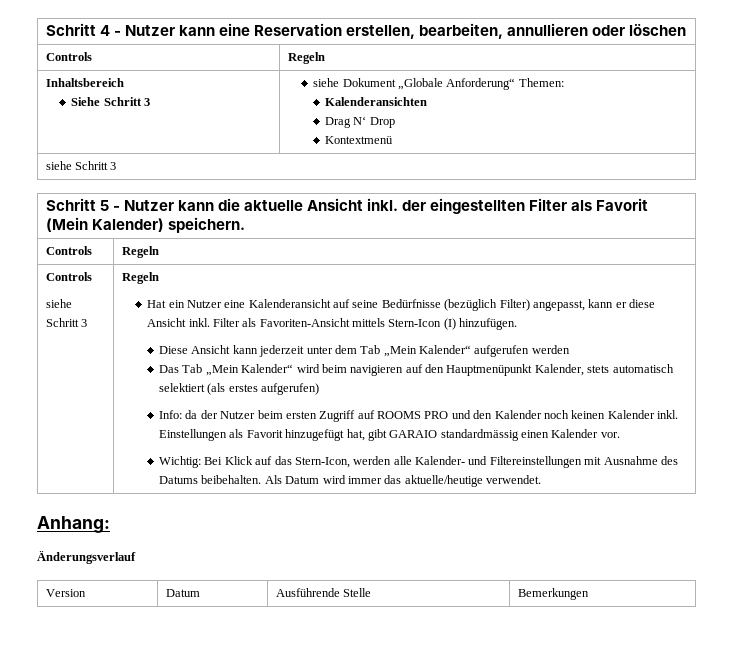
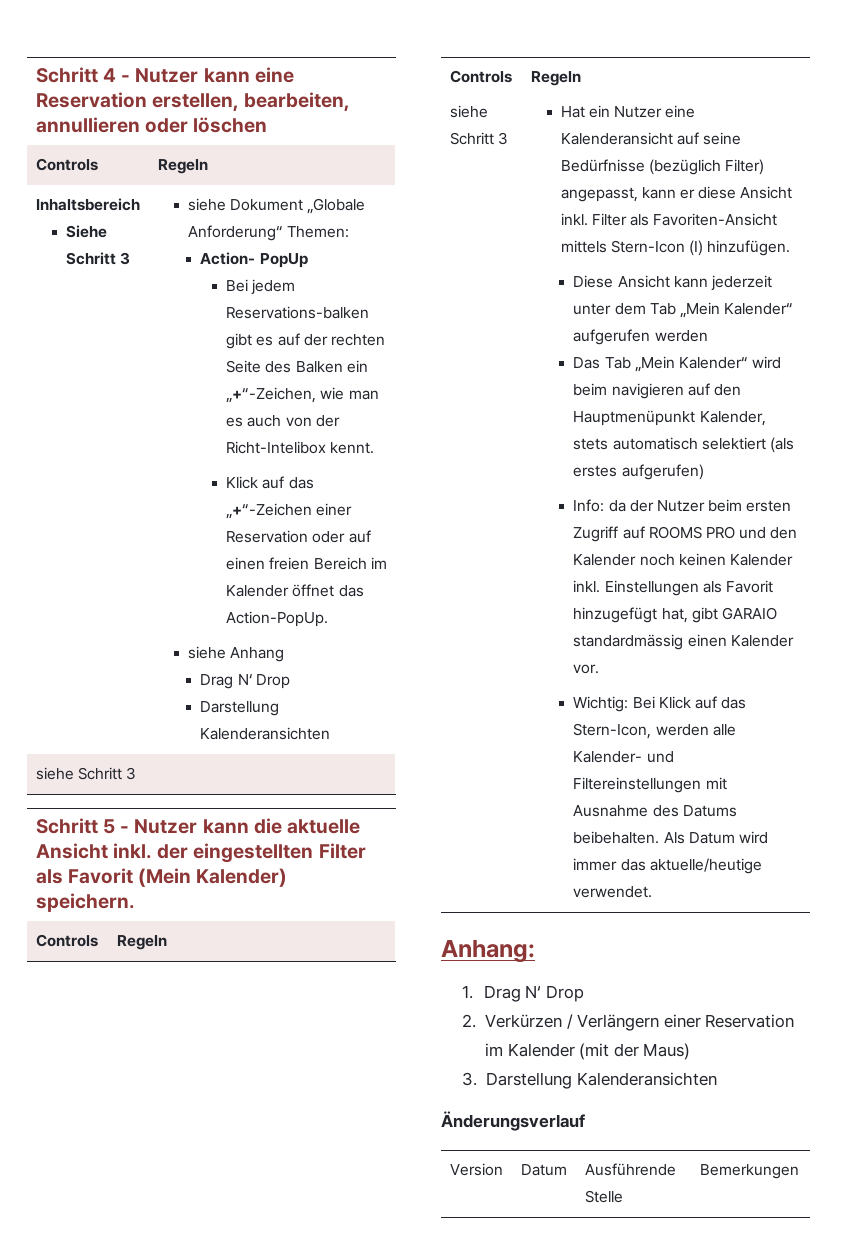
- Kalenderansichten
+ Action- PopUp
+ Bei jedem Reservations-balken gibt es auf der rechten Seite des Balken ein „+“-Zeichen, wie man es auch von der Richt-Intelibox kennt.
+ Klick auf das „+“-Zeichen einer Reservation oder auf einen freien Bereich im Kalender öffnet das Action-PopUp.
+ siehe Anhang
  Drag N‘ Drop
- Kontextmenü
+ Darstellung Kalenderansichten
+ 1. Drag N‘ Drop
+ 2. Verkürzen / Verlängern einer Reservation im Kalender (mit der Maus)
+ 3. Darstellung Kalenderansichten

